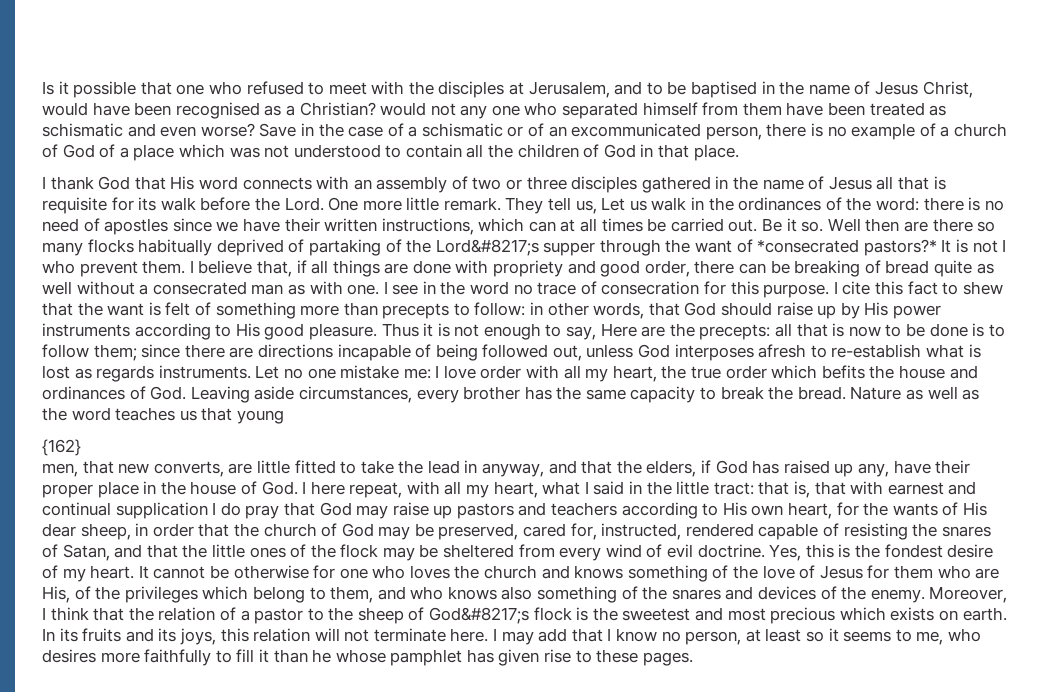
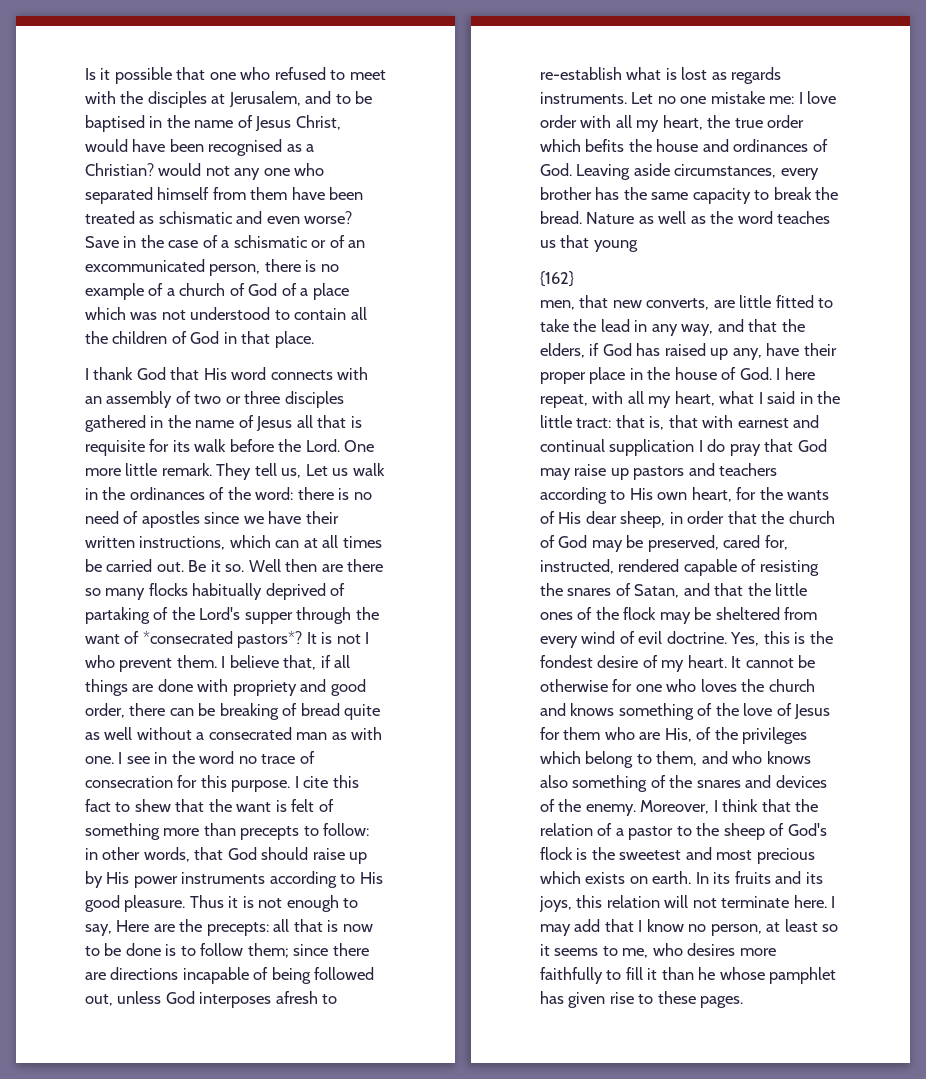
- Well then are there so many flocks habitually deprived of partaking of the Lord&#8217;s supper through the want of *consecrated pastors?* It is not I who prevent them.
+ Well then are there so many flocks habitually deprived of partaking of the Lord's supper through the want of *consecrated pastors*? It is not I who prevent them.
- men, that new converts, are little fitted to take the lead in anyway, and that the elders, if God has raised up any, have their proper place in the house of God. I here repeat, with all my heart, what I said in the little tract:
+ men, that new converts, are little fitted to take the lead in any way, and that the elders, if God has raised up any, have their proper place in the house of God. I here repeat, with all my heart, what I said in the little tract:
- Moreover, I think that the relation of a pastor to the sheep of God&#8217;s flock is the sweetest and most precious which exists on earth.
+ Moreover, I think that the relation of a pastor to the sheep of God's flock is the sweetest and most precious which exists on earth.

